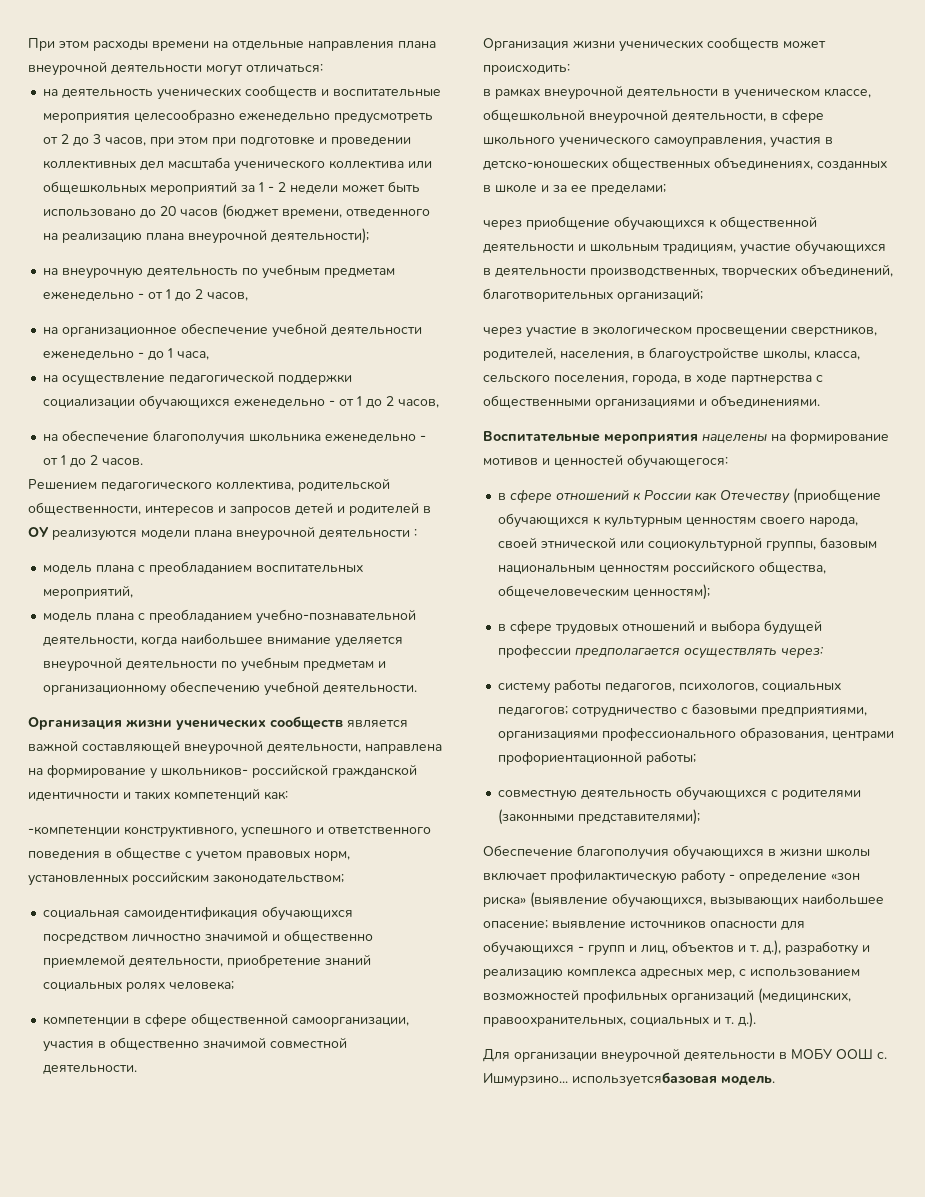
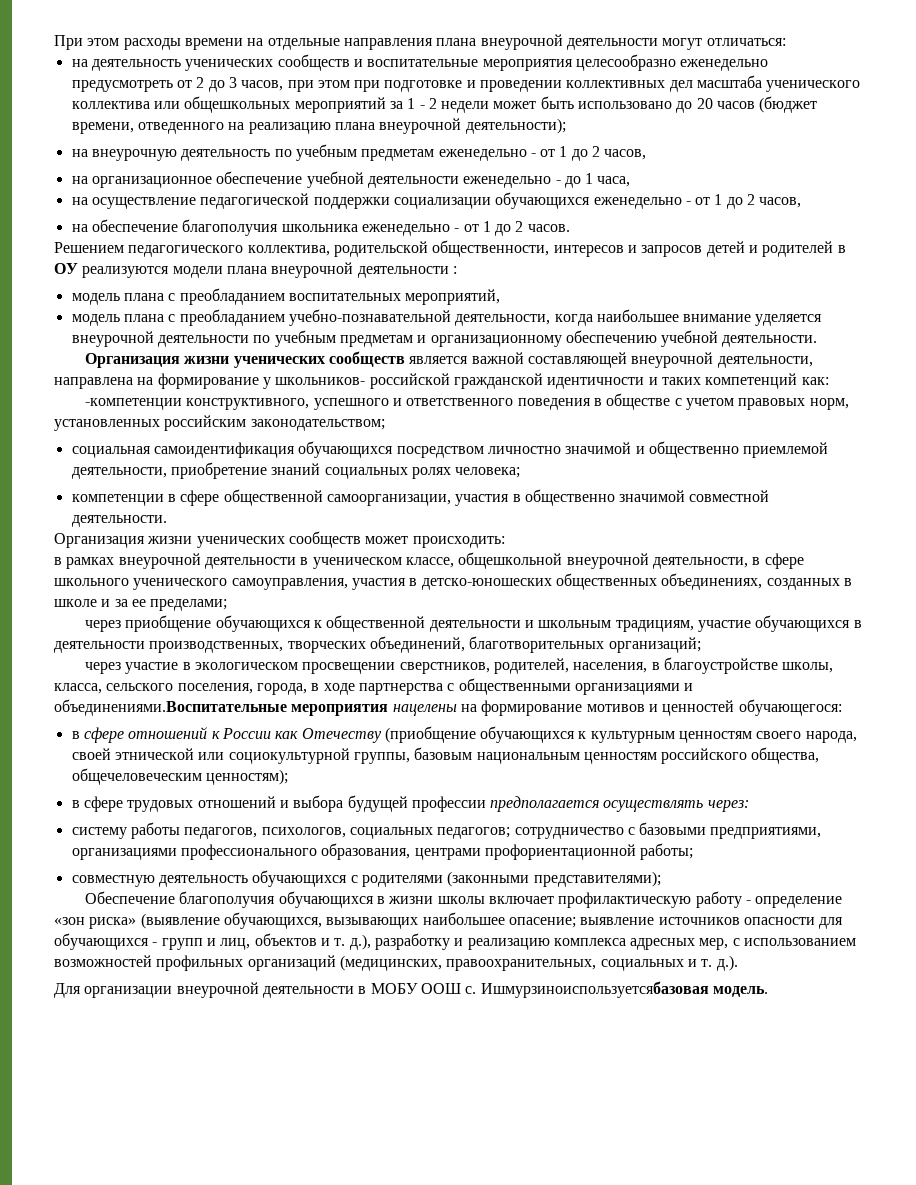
- через участие в экологическом просвещении сверстников, родителей, населения, в благоустройстве школы, класса, сельского поселения, города, в ходе партнерства с общественными организациями и объединениями.
- Воспитательные мероприятия нацелены на формирование мотивов и ценностей обучающегося:
+ через участие в экологическом просвещении сверстников, родителей, населения, в благоустройстве школы, класса, сельского поселения, города, в ходе партнерства с общественными организациями и объединениями.Воспитательные мероприятия нацелены на формирование мотивов и ценностей обучающегося:
- Ишмурзино... используетсябазовая модель.
+ Ишмурзиноиспользуетсябазовая модель.

